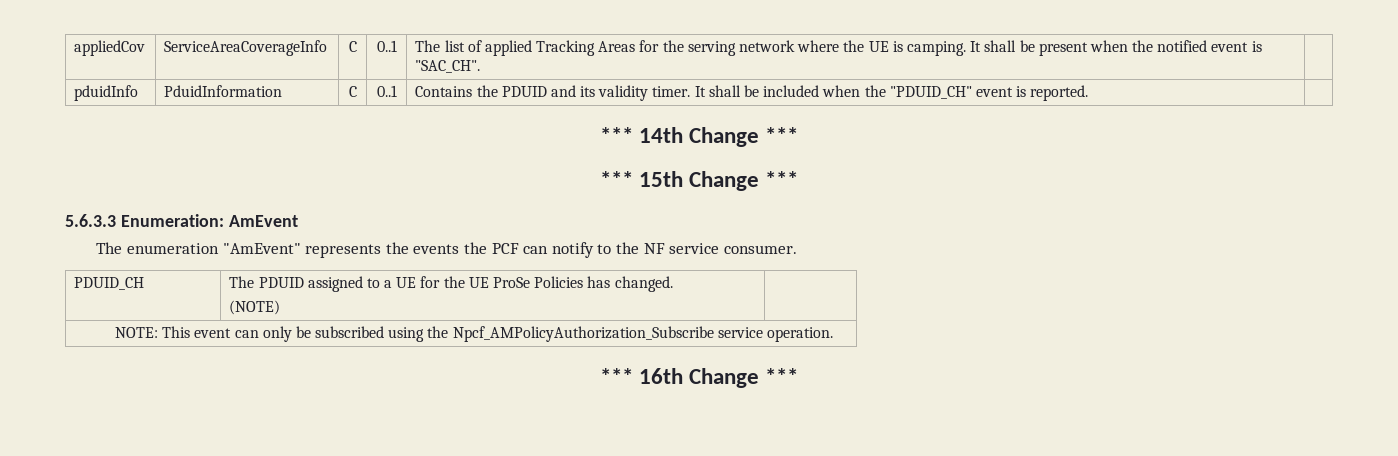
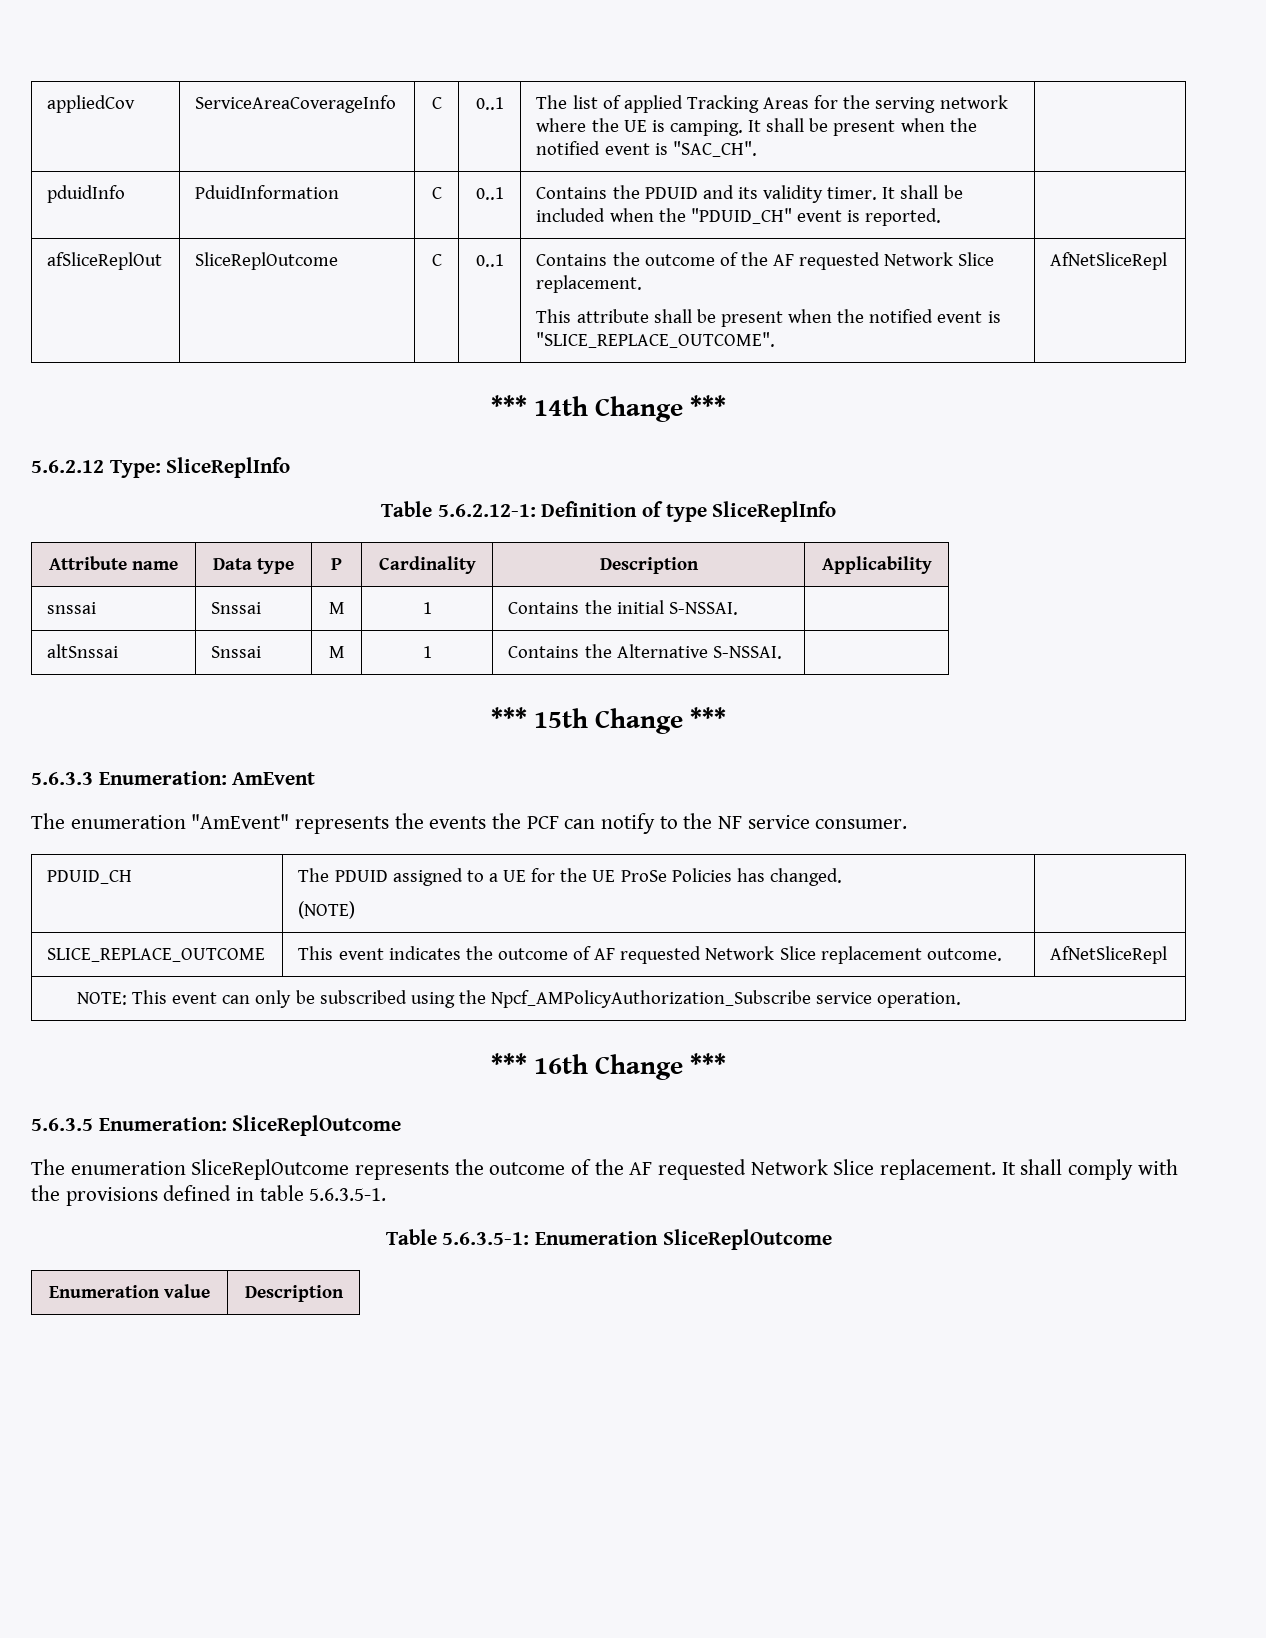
+ afSliceReplOut | SliceReplOutcome | C | 0..1 | Contains the outcome of the AF requested Network Slice replacement.
+ This attribute shall be present when the notified event is "SLICE_REPLACE_OUTCOME". | AfNetSliceRepl
  *** 14th Change ***
+ 5.6.2.12 Type: SliceReplInfo
+ Table 5.6.2.12-1: Definition of type SliceReplInfo
+ Attribute name | Data type | P | Cardinality | Description | Applicability
+ snssai | Snssai | M | 1 | Contains the initial S-NSSAI. |
+ altSnssai | Snssai | M | 1 | Contains the Alternative S-NSSAI. |
+ SLICE_REPLACE_OUTCOME | This event indicates the outcome of AF requested Network Slice replacement outcome. | AfNetSliceRepl
+ 5.6.3.5 Enumeration: SliceReplOutcome
+ The enumeration SliceReplOutcome represents the outcome of the AF requested Network Slice replacement. It shall comply with the provisions defined in table 5.6.3.5-1.
+ Table 5.6.3.5-1: Enumeration SliceReplOutcome
+ Enumeration value | Description

